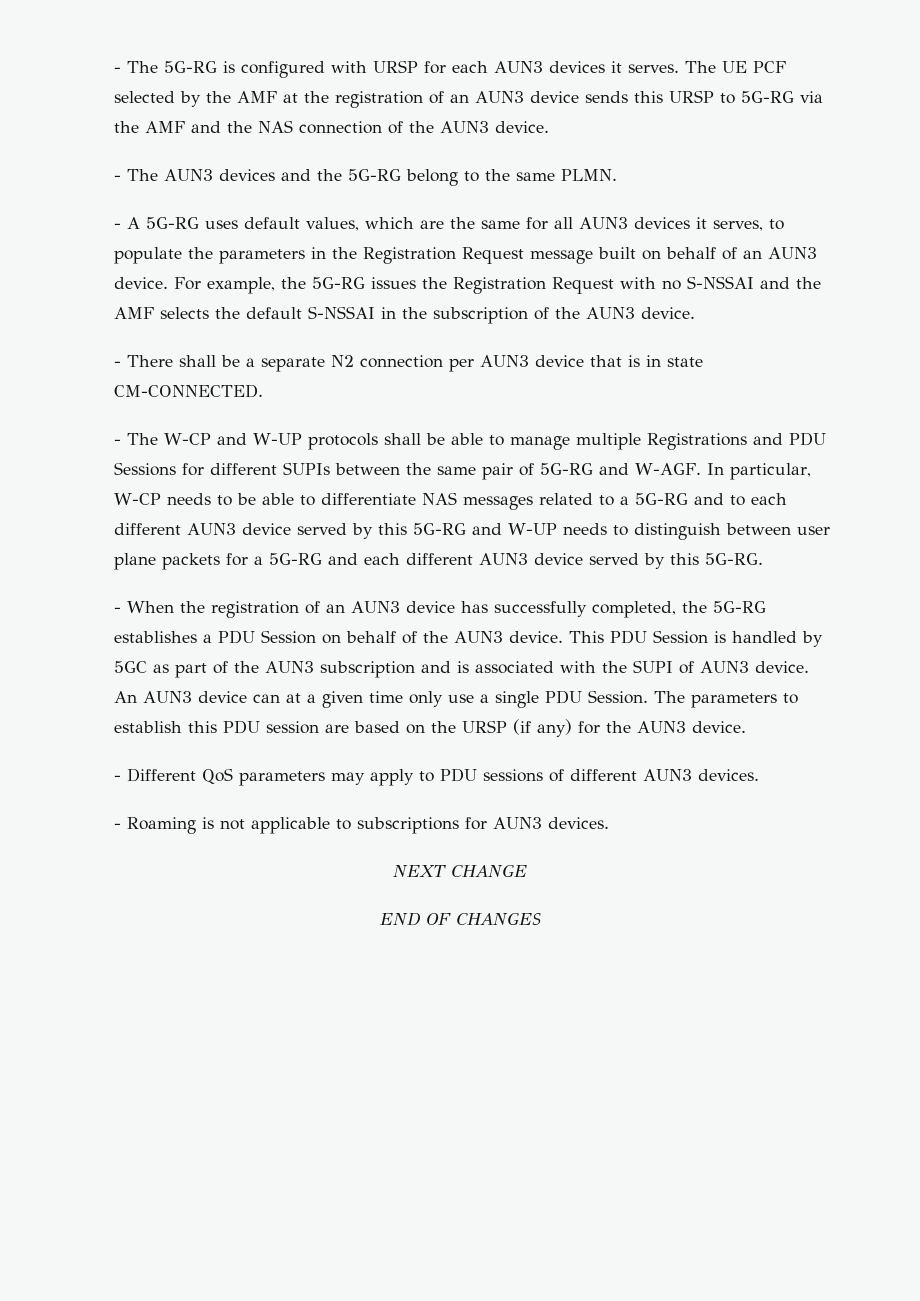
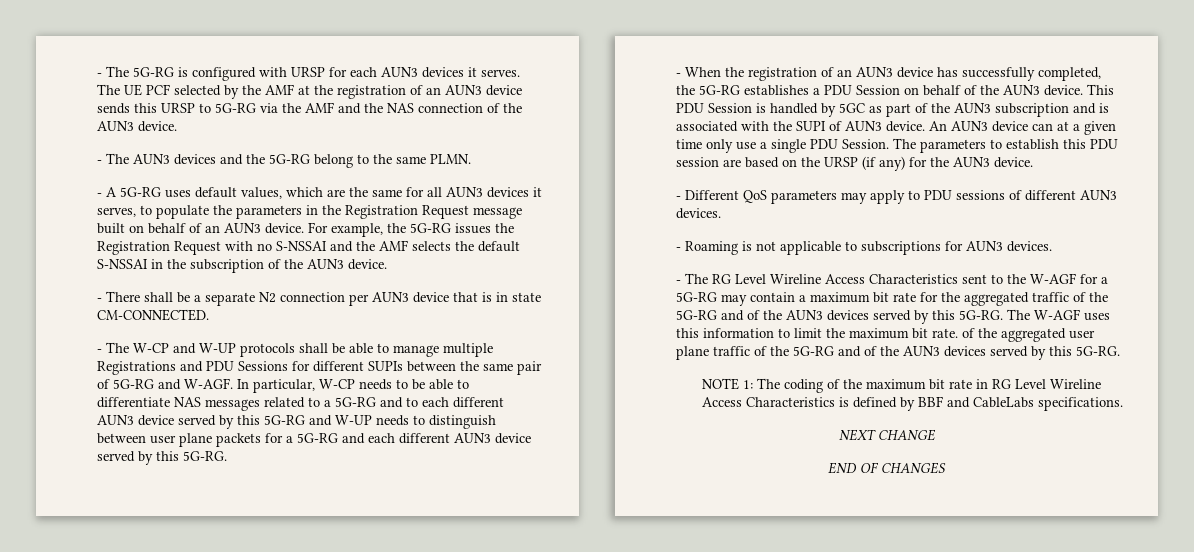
+ - The RG Level Wireline Access Characteristics sent to the W-AGF for a 5G-RG may contain a maximum bit rate for the aggregated traffic of the 5G-RG and of the AUN3 devices served by this 5G-RG. The W-AGF uses this information to limit the maximum bit rate. of the aggregated user plane traffic of the 5G-RG and of the AUN3 devices served by this 5G-RG.
+ NOTE 1: The coding of the maximum bit rate in RG Level Wireline Access Characteristics is defined by BBF and CableLabs specifications.

